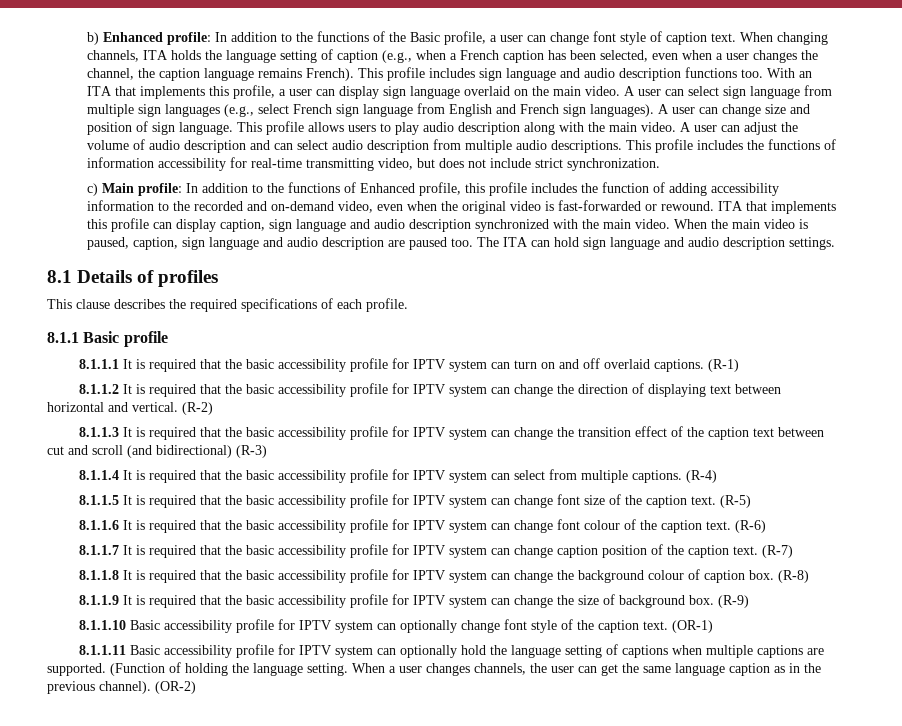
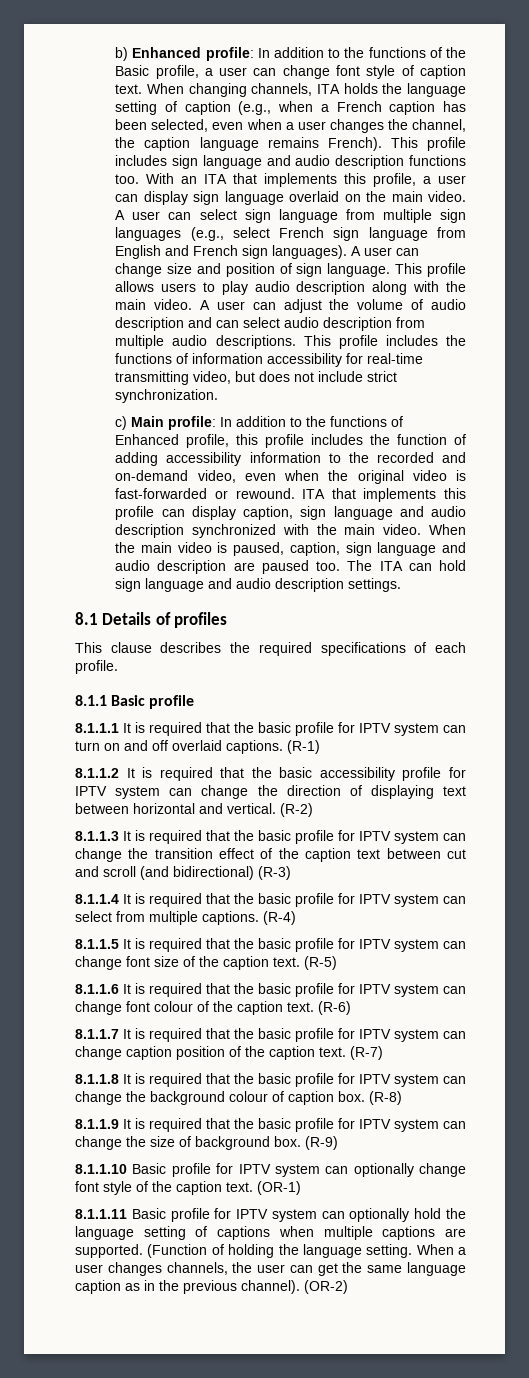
- 8.1.1.1 It is required that the basic accessibility profile for IPTV system can turn on and off overlaid captions.
+ 8.1.1.1 It is required that the basic profile for IPTV system can turn on and off overlaid captions.
- 8.1.1.3 It is required that the basic accessibility profile for IPTV system can change the transition effect of the caption text between cut and scroll (and bidirectional) (R-3)
+ 8.1.1.3 It is required that the basic profile for IPTV system can change the transition effect of the caption text between cut and scroll (and bidirectional) (R-3)
- 8.1.1.4 It is required that the basic accessibility profile for IPTV system can select from multiple captions.
+ 8.1.1.4 It is required that the basic profile for IPTV system can select from multiple captions.
- 8.1.1.5 It is required that the basic accessibility profile for IPTV system can change font size of the caption text.
+ 8.1.1.5 It is required that the basic profile for IPTV system can change font size of the caption text.
- 8.1.1.6 It is required that the basic accessibility profile for IPTV system can change font colour of the caption text.
+ 8.1.1.6 It is required that the basic profile for IPTV system can change font colour of the caption text.
- 8.1.1.7 It is required that the basic accessibility profile for IPTV system can change caption position of the caption text.
+ 8.1.1.7 It is required that the basic profile for IPTV system can change caption position of the caption text.
- 8.1.1.8 It is required that the basic accessibility profile for IPTV system can change the background colour of caption box.
+ 8.1.1.8 It is required that the basic profile for IPTV system can change the background colour of caption box.
- 8.1.1.9 It is required that the basic accessibility profile for IPTV system can change the size of background box.
+ 8.1.1.9 It is required that the basic profile for IPTV system can change the size of background box.
- 8.1.1.10 Basic accessibility profile for IPTV system can optionally change font style of the caption text.
+ 8.1.1.10 Basic profile for IPTV system can optionally change font style of the caption text.
- 8.1.1.11 Basic accessibility profile for IPTV system can optionally hold the language setting of captions when multiple captions are supported.
+ 8.1.1.11 Basic profile for IPTV system can optionally hold the language setting of captions when multiple captions are supported.

